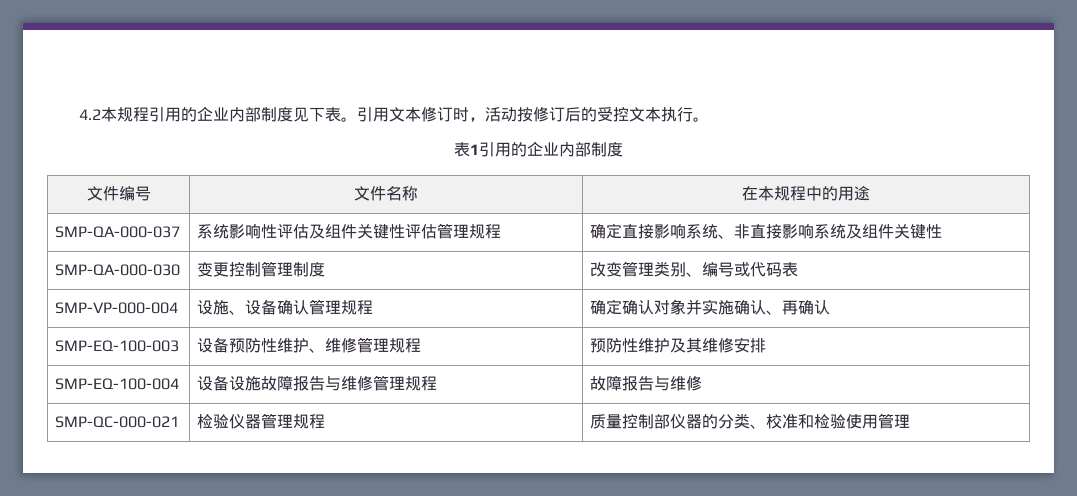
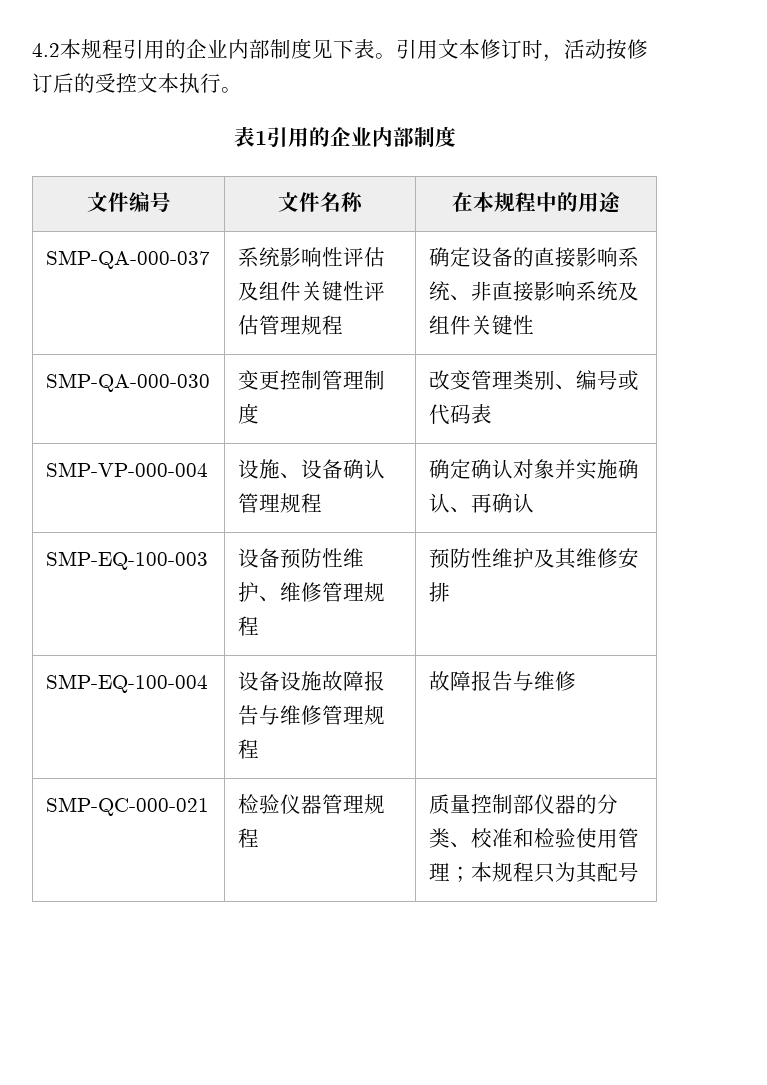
- SMP-QA-000-037 | 系统影响性评估及组件关键性评估管理规程 | 确定直接影响系统、非直接影响系统及组件关键性
+ SMP-QA-000-037 | 系统影响性评估及组件关键性评估管理规程 | 确定设备的直接影响系统、非直接影响系统及组件关键性
- SMP-QC-000-021 | 检验仪器管理规程 | 质量控制部仪器的分类、校准和检验使用管理
+ SMP-QC-000-021 | 检验仪器管理规程 | 质量控制部仪器的分类、校准和检验使用管理；本规程只为其配号

